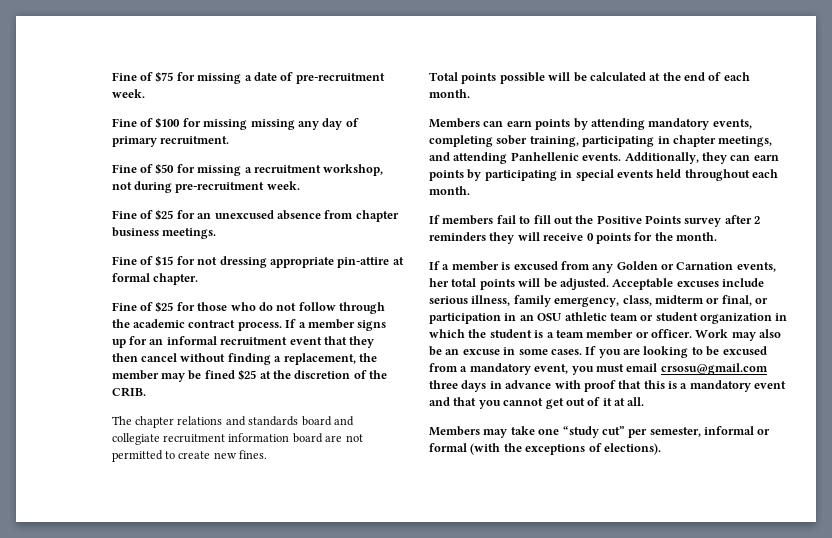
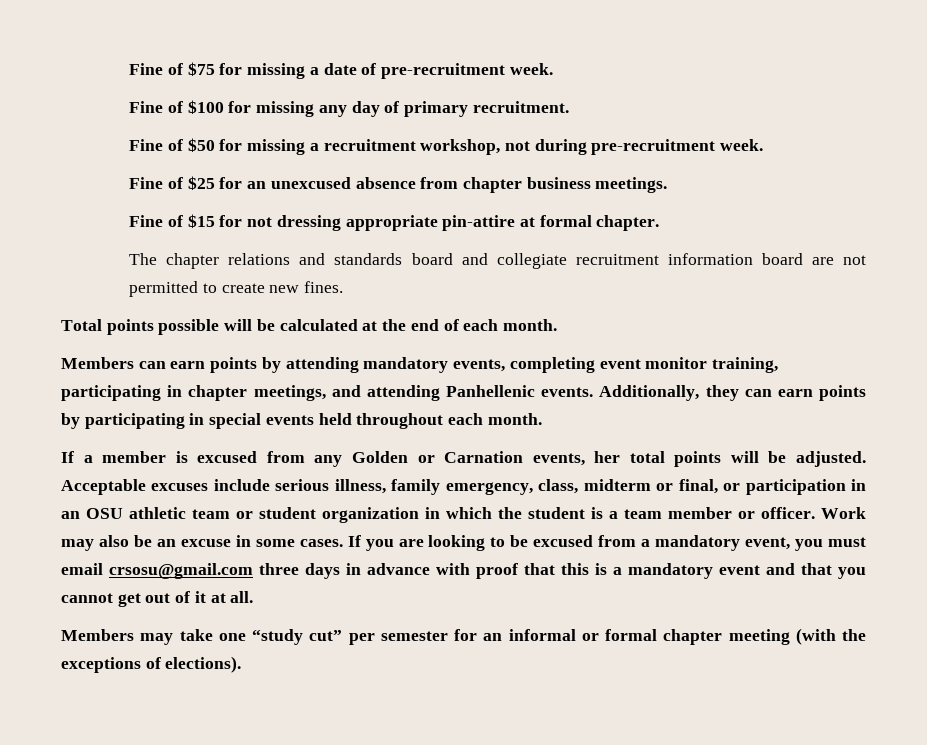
- Fine of $100 for missing missing any day of primary recruitment.
+ Fine of $100 for missing any day of primary recruitment.
- Fine of $25 for those who do not follow through the academic contract process. If a member signs up for an informal recruitment event that they then cancel without finding a replacement, the member may be fined $25 at the discretion of the CRIB.
- Members can earn points by attending mandatory events, completing sober training, participating in chapter meetings, and attending Panhellenic events.
+ Members can earn points by attending mandatory events, completing event monitor training, participating in chapter meetings, and attending Panhellenic events.
- If members fail to fill out the Positive Points survey after 2 reminders they will receive 0 points for the month.
- Members may take one “study cut” per semester, informal or formal (with the exceptions of elections).
+ Members may take one “study cut” per semester for an informal or formal chapter meeting (with the exceptions of elections).

